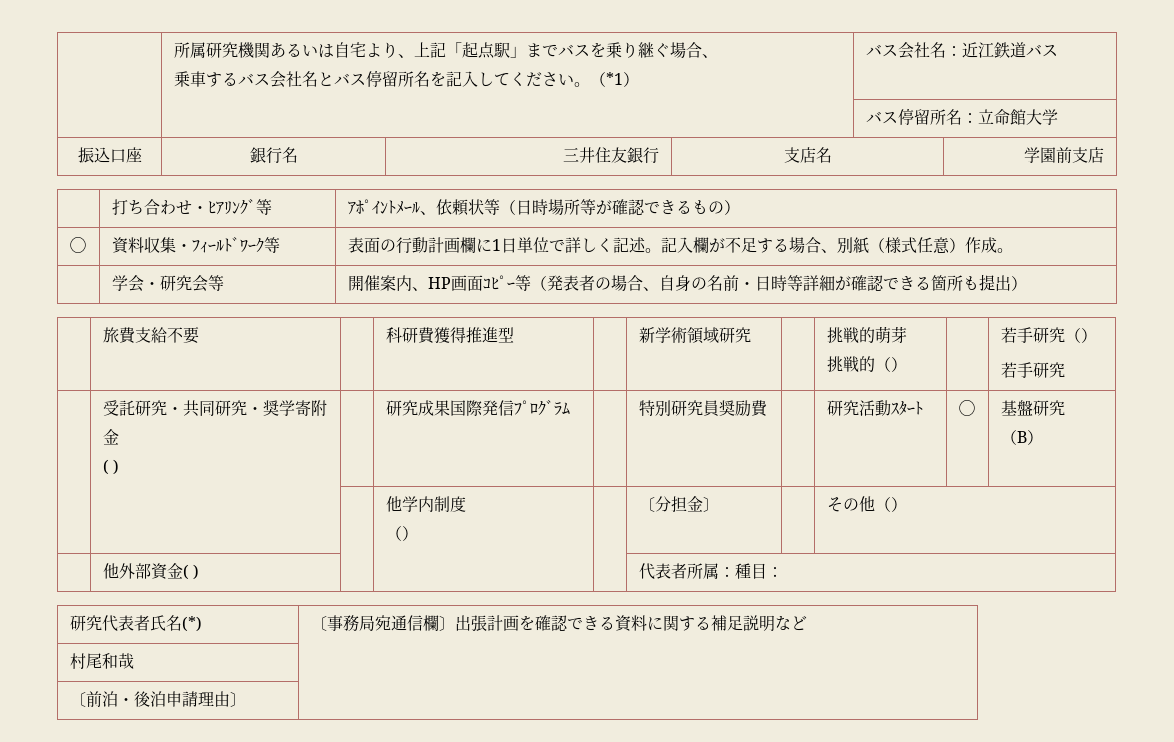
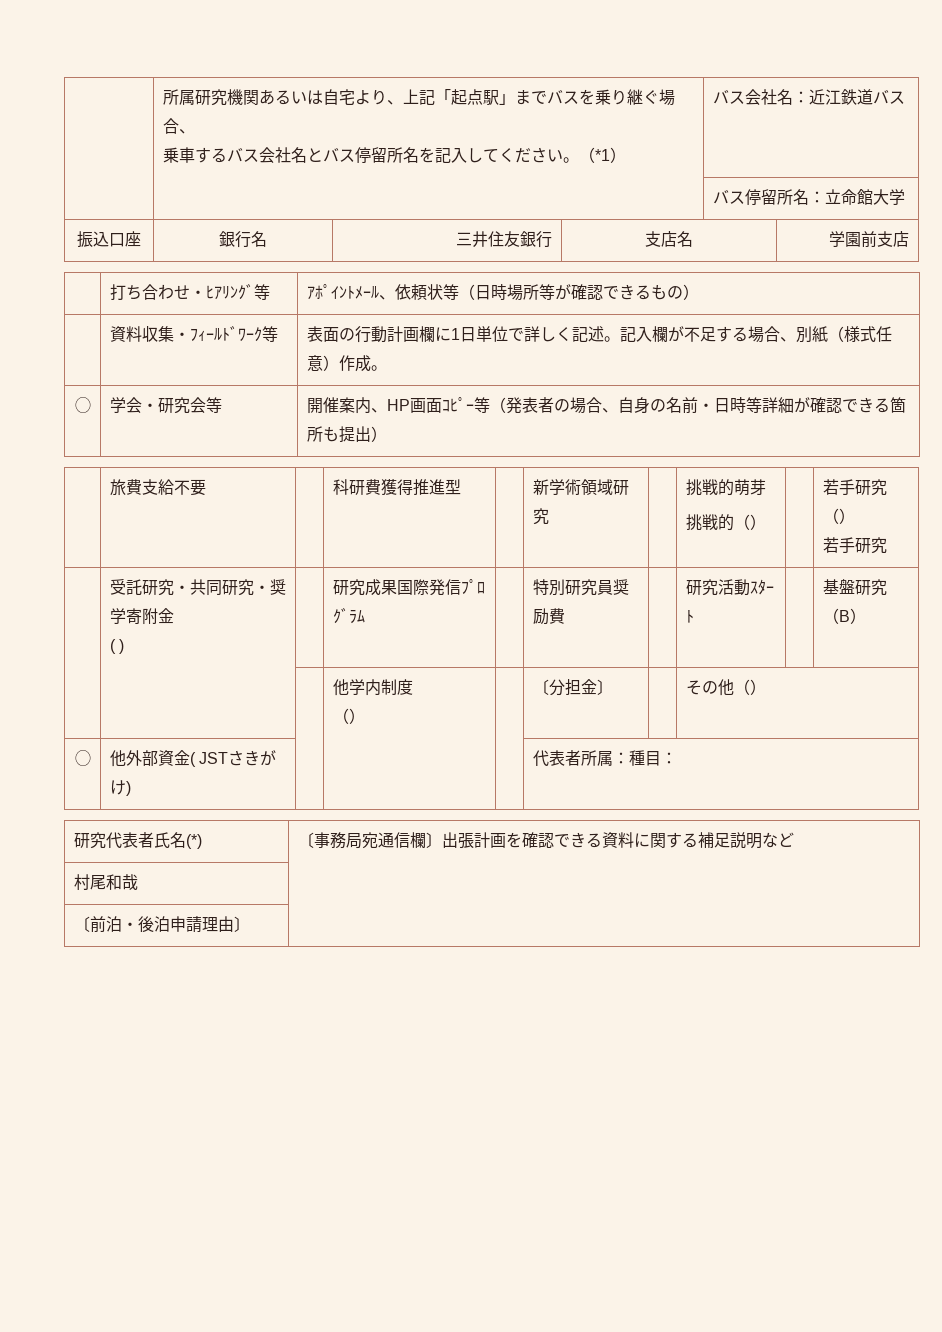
- ◯ | 資料収集・ﾌｨｰﾙﾄﾞﾜｰｸ等 | 表面の行動計画欄に1日単位で詳しく記述。記入欄が不足する場合、別紙（様式任意）作成。
+ | 資料収集・ﾌｨｰﾙﾄﾞﾜｰｸ等 | 表面の行動計画欄に1日単位で詳しく記述。記入欄が不足する場合、別紙（様式任意）作成。
- | 学会・研究会等 | 開催案内、HP画面ｺﾋﾟｰ等（発表者の場合、自身の名前・日時等詳細が確認できる箇所も提出）
+ ◯ | 学会・研究会等 | 開催案内、HP画面ｺﾋﾟｰ等（発表者の場合、自身の名前・日時等詳細が確認できる箇所も提出）
  | 受託研究・共同研究・奨学寄附金
- ( ) | | 研究成果国際発信ﾌﾟﾛｸﾞﾗﾑ | | 特別研究員奨励費 | | 研究活動ｽﾀｰﾄ | ◯ | 基盤研究（B）
+ ( ) | | 研究成果国際発信ﾌﾟﾛｸﾞﾗﾑ | | 特別研究員奨励費 | | 研究活動ｽﾀｰﾄ | | 基盤研究（B）
- | 他外部資金( ) | | | | 代表者所属：種目：
+ ◯ | 他外部資金( JSTさきがけ) | | | | 代表者所属：種目：

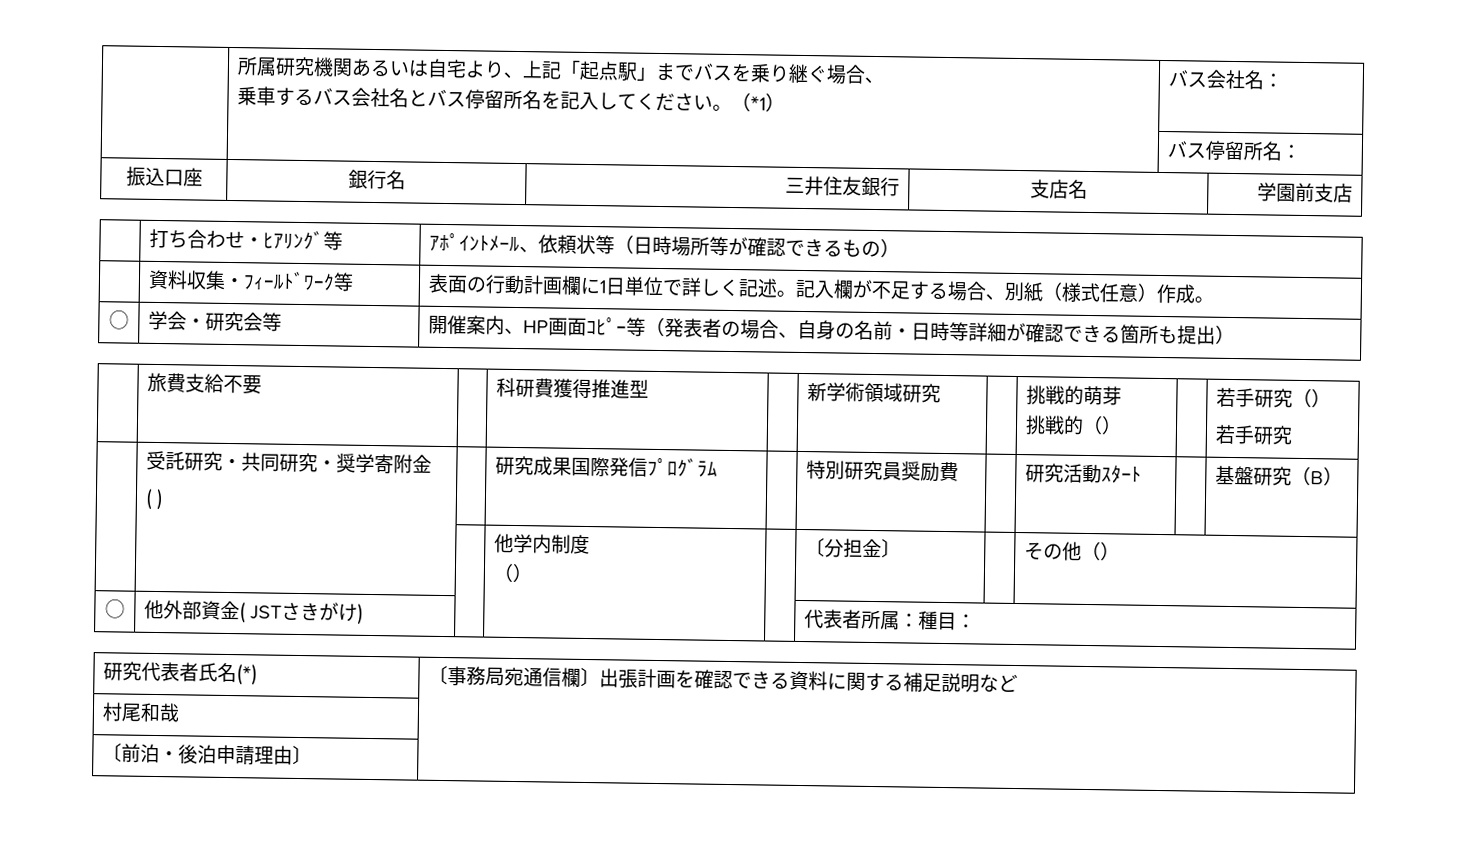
  | 所属研究機関あるいは自宅より、上記「起点駅」までバスを乗り継ぐ場合、
- 乗車するバス会社名とバス停留所名を記入してください。（*1） | バス会社名：近江鉄道バス
+ 乗車するバス会社名とバス停留所名を記入してください。（*1） | バス会社名：
- | | バス停留所名：立命館大学
+ | | バス停留所名：

